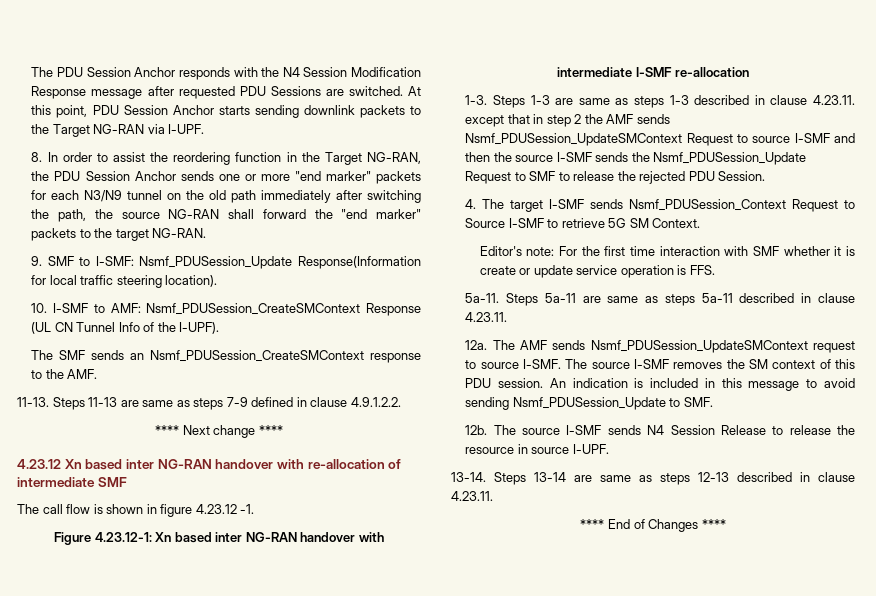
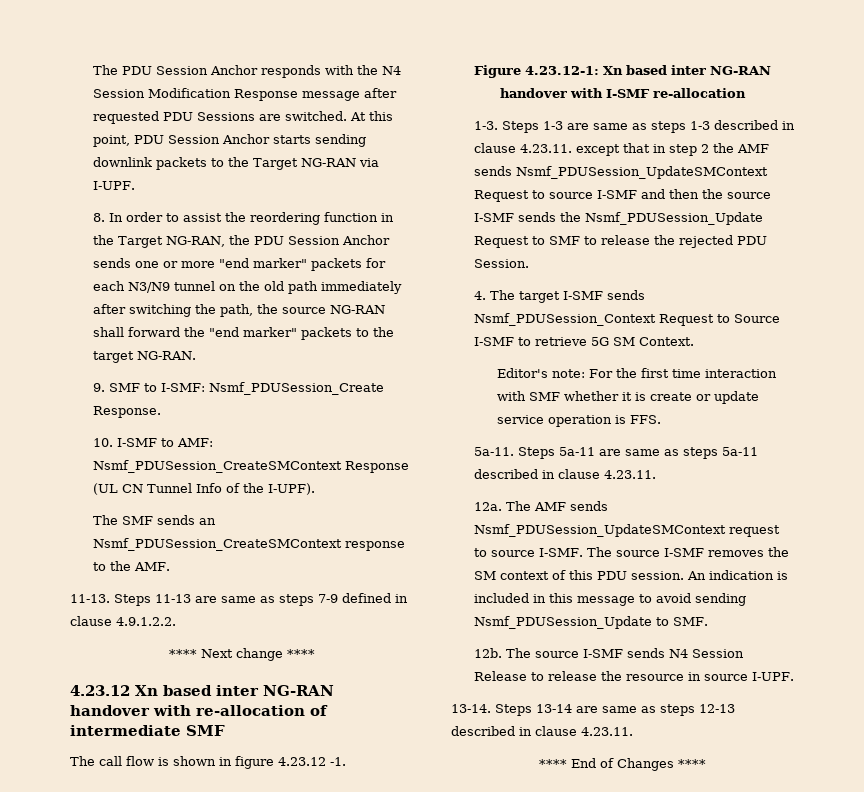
- 9. SMF to I-SMF: Nsmf_PDUSession_Update Response(Information for local traffic steering location).
+ 9. SMF to I-SMF: Nsmf_PDUSession_Create Response.
- Figure 4.23.12-1: Xn based inter NG-RAN handover with intermediate I-SMF re-allocation
+ Figure 4.23.12-1: Xn based inter NG-RAN handover with I-SMF re-allocation

